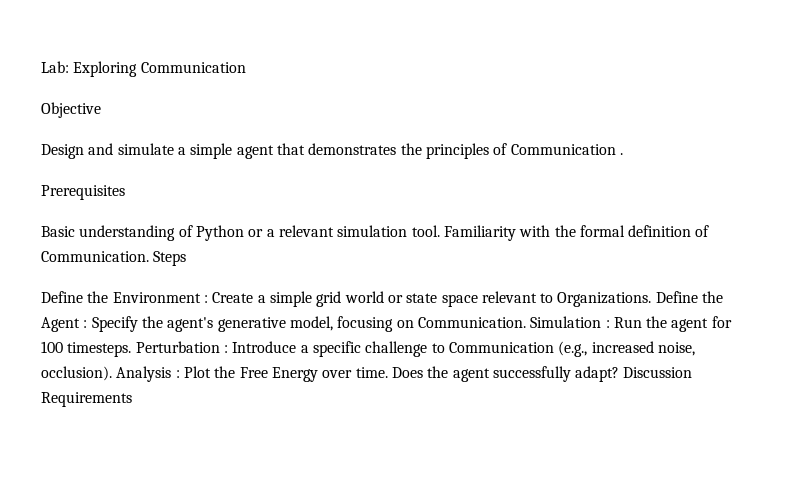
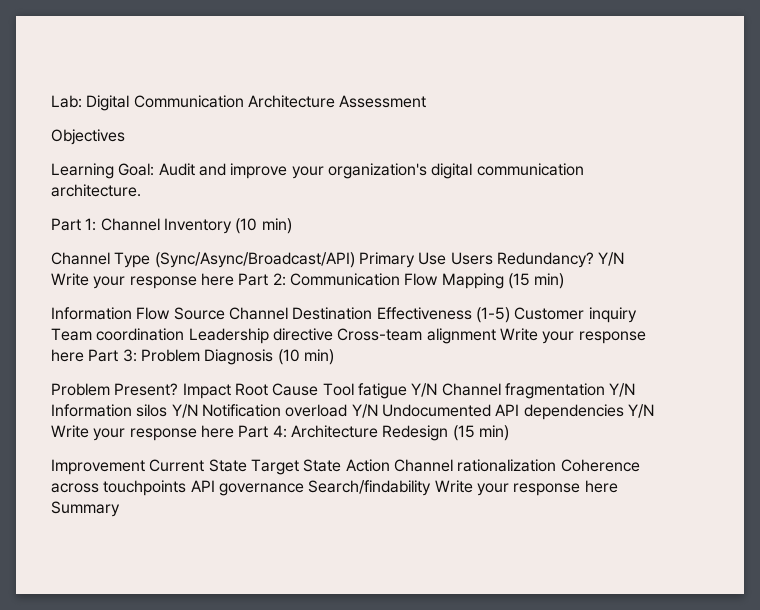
- Lab: Exploring Communication
- Objective
- Design and simulate a simple agent that demonstrates the principles of Communication .
- Prerequisites
- Basic understanding of Python or a relevant simulation tool. Familiarity with the formal definition of Communication. Steps
- Define the Environment : Create a simple grid world or state space relevant to Organizations. Define the Agent : Specify the agent's generative model, focusing on Communication. Simulation : Run the agent for 100 timesteps. Perturbation : Introduce a specific challenge to Communication (e.g., increased noise, occlusion). Analysis : Plot the Free Energy over time. Does the agent successfully adapt? Discussion Requirements
+ Lab: Digital Communication Architecture Assessment
+ Objectives
+ Learning Goal: Audit and improve your organization's digital communication architecture.
+ Part 1: Channel Inventory (10 min)
+ Channel Type (Sync/Async/Broadcast/API) Primary Use Users Redundancy? Y/N Write your response here Part 2: Communication Flow Mapping (15 min)
+ Information Flow Source Channel Destination Effectiveness (1-5) Customer inquiry Team coordination Leadership directive Cross-team alignment Write your response here Part 3: Problem Diagnosis (10 min)
+ Problem Present? Impact Root Cause Tool fatigue Y/N Channel fragmentation Y/N Information silos Y/N Notification overload Y/N Undocumented API dependencies Y/N Write your response here Part 4: Architecture Redesign (15 min)
+ Improvement Current State Target State Action Channel rationalization Coherence across touchpoints API governance Search/findability Write your response here Summary

